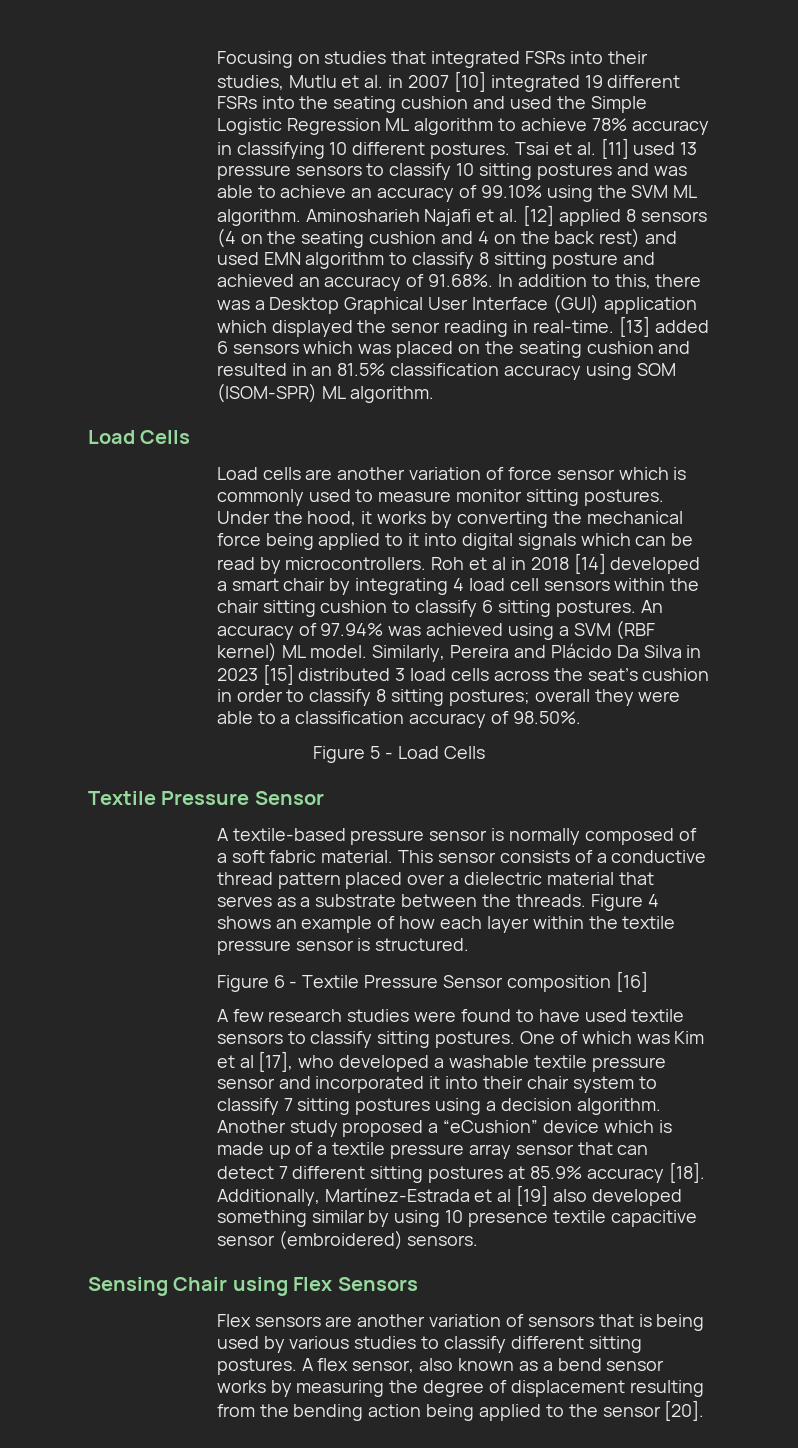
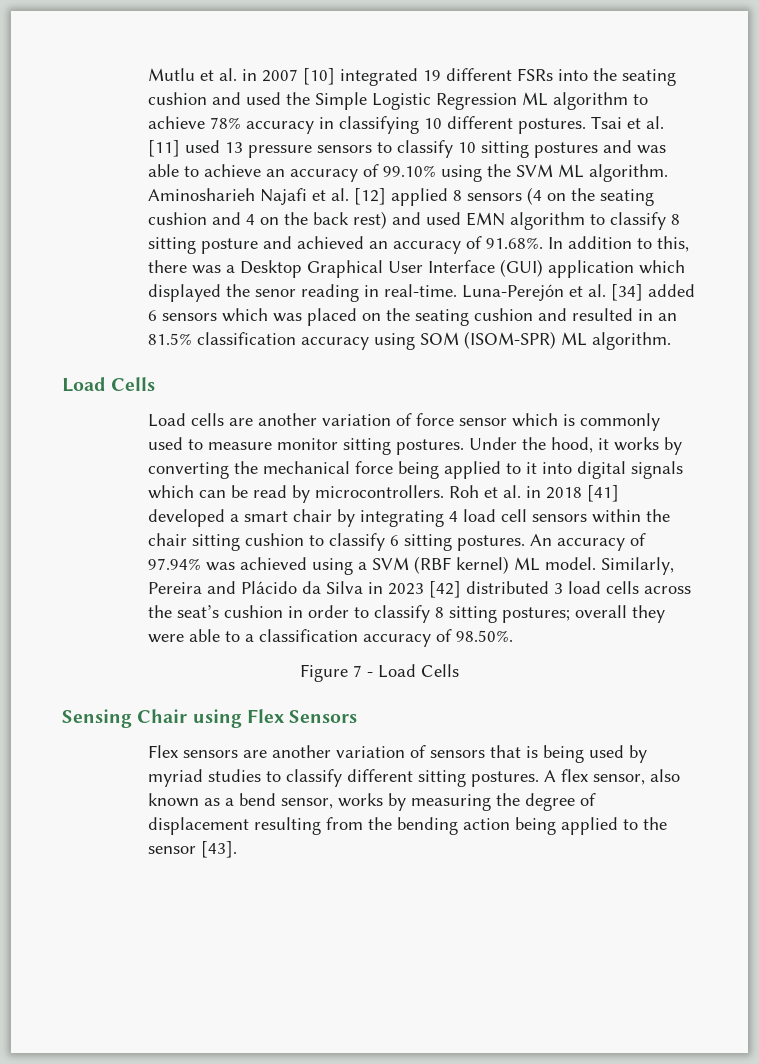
- Focusing on studies that integrated FSRs into their studies, Mutlu et al. in 2007 [10] integrated 19 different FSRs into the seating cushion and used the Simple Logistic Regression ML algorithm to achieve 78% accuracy in classifying 10 different postures.
+ Mutlu et al. in 2007 [10] integrated 19 different FSRs into the seating cushion and used the Simple Logistic Regression ML algorithm to achieve 78% accuracy in classifying 10 different postures.
- [13] added 6 sensors which was placed on the seating cushion and resulted in an 81.5% classification accuracy using SOM (ISOM-SPR) ML algorithm.
+ Luna-Perejón et al. [34] added 6 sensors which was placed on the seating cushion and resulted in an 81.5% classification accuracy using SOM (ISOM-SPR) ML algorithm.
- Roh et al in 2018 [14] developed a smart chair by integrating 4 load cell sensors within the chair sitting cushion to classify 6 sitting postures.
+ Roh et al. in 2018 [41] developed a smart chair by integrating 4 load cell sensors within the chair sitting cushion to classify 6 sitting postures.
- Similarly, Pereira and Plácido Da Silva in 2023 [15] distributed 3 load cells across the seat’s cushion in order to classify 8 sitting postures; overall they were able to a classification accuracy of 98.50%.
+ Similarly, Pereira and Plácido da Silva in 2023 [42] distributed 3 load cells across the seat’s cushion in order to classify 8 sitting postures; overall they were able to a classification accuracy of 98.50%.
- Figure 5 - Load Cells
- Textile Pressure Sensor
- A textile-based pressure sensor is normally composed of a soft fabric material. This sensor consists of a conductive thread pattern placed over a dielectric material that serves as a substrate between the threads. Figure 4 shows an example of how each layer within the textile pressure sensor is structured.
- Figure 6 - Textile Pressure Sensor composition [16]
- A few research studies were found to have used textile sensors to classify sitting postures. One of which was Kim et al [17], who developed a washable textile pressure sensor and incorporated it into their chair system to classify 7 sitting postures using a decision algorithm. Another study proposed a “eCushion” device which is made up of a textile pressure array sensor that can detect 7 different sitting postures at 85.9% accuracy [18]. Additionally, Martínez-Estrada et al [19] also developed something similar by using 10 presence textile capacitive sensor (embroidered) sensors.
+ Figure 7 - Load Cells
- Flex sensors are another variation of sensors that is being used by various studies to classify different sitting postures.
+ Flex sensors are another variation of sensors that is being used by myriad studies to classify different sitting postures.
- A flex sensor, also known as a bend sensor works by measuring the degree of displacement resulting from the bending action being applied to the sensor [20].
+ A flex sensor, also known as a bend sensor, works by measuring the degree of displacement resulting from the bending action being applied to the sensor [43].

